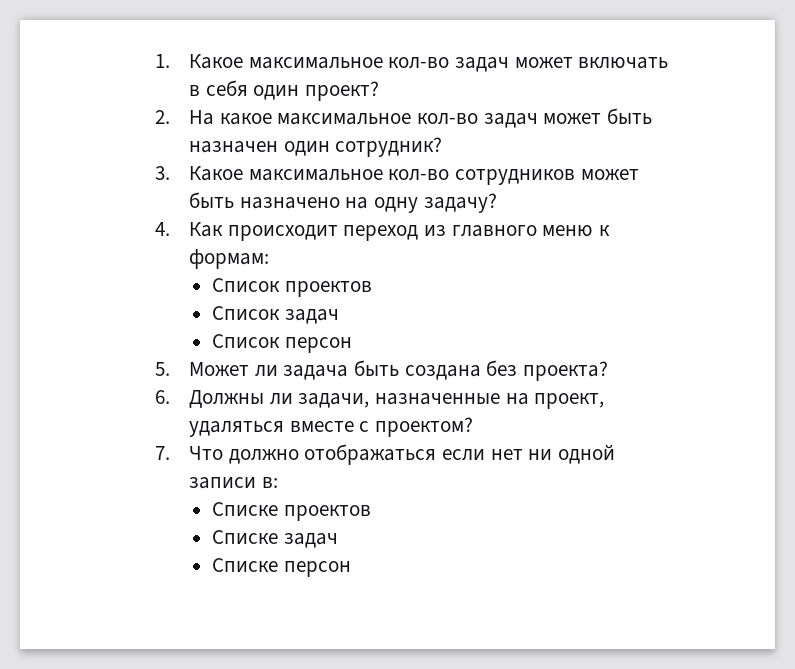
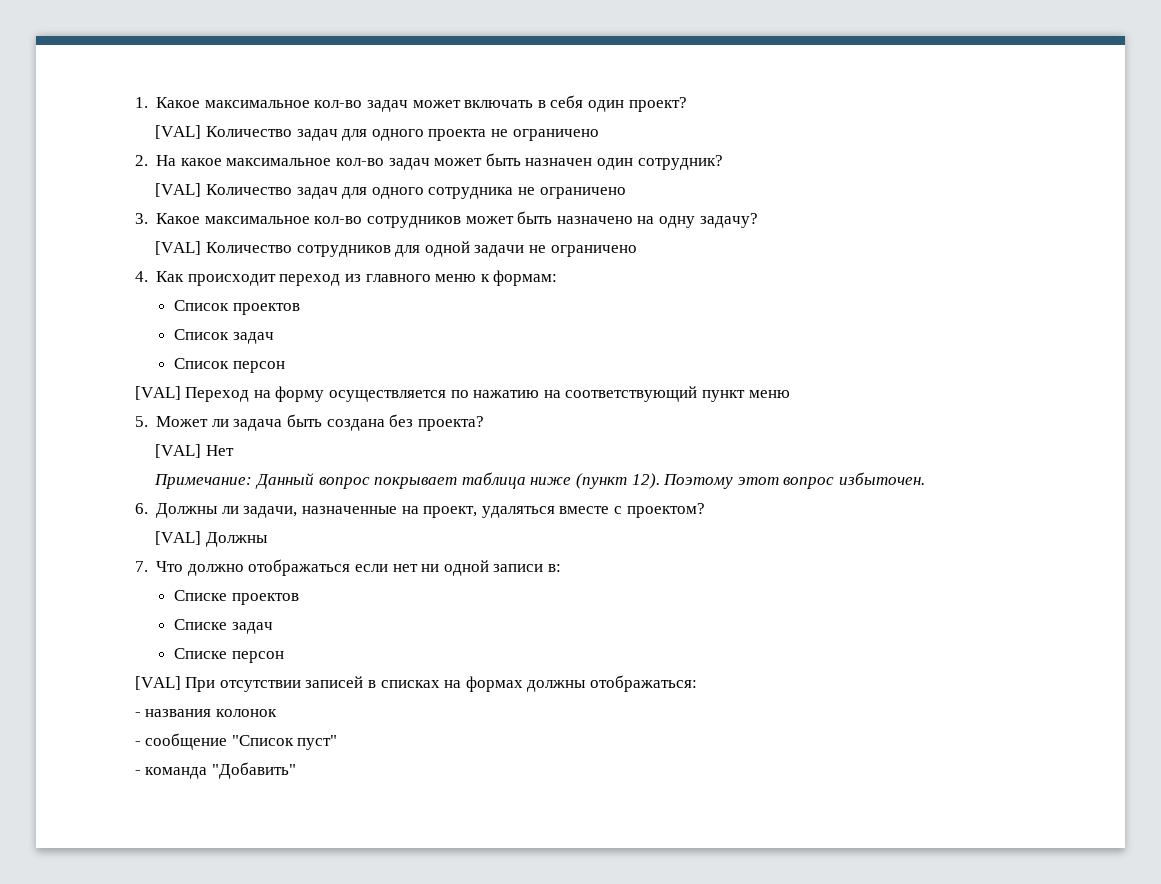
+ [VAL] Количество задач для одного проекта не ограничено
+ [VAL] Количество задач для одного сотрудника не ограничено
+ [VAL] Количество сотрудников для одной задачи не ограничено
+ [VAL] Переход на форму осуществляется по нажатию на соответствующий пункт меню
+ [VAL] Нет
+ Примечание: Данный вопрос покрывает таблица ниже (пункт 12). Поэтому этот вопрос избыточен.
+ [VAL] Должны
+ [VAL] При отсутствии записей в списках на формах должны отображаться:
+ - названия колонок
+ - сообщение "Список пуст"
+ - команда "Добавить"

